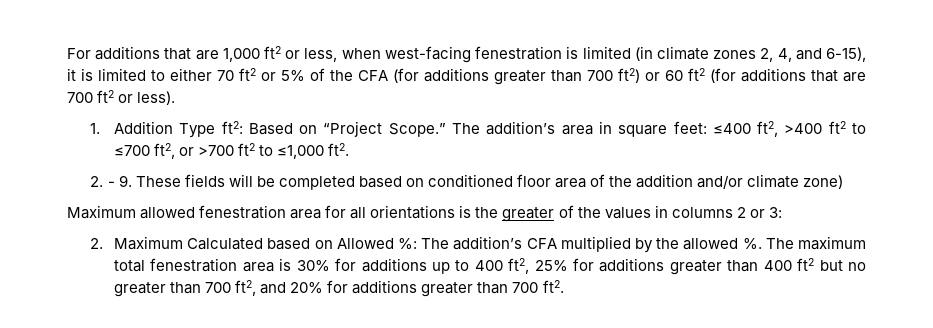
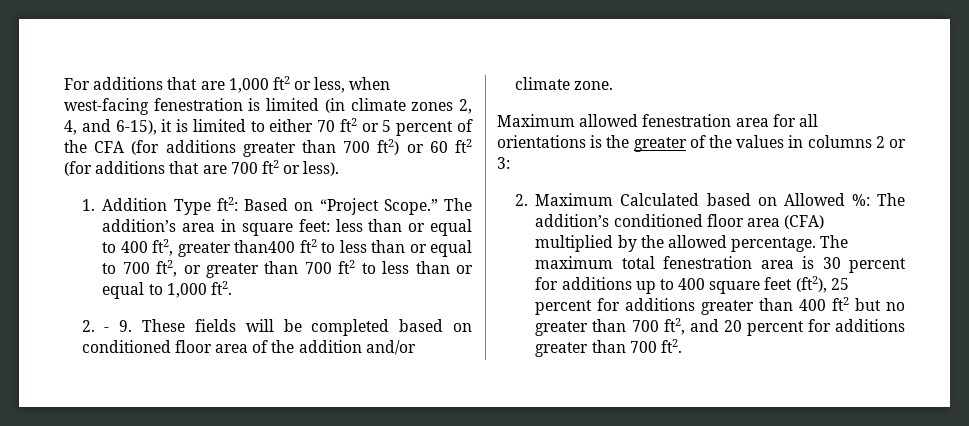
- For additions that are 1,000 ft2 or less, when west-facing fenestration is limited (in climate zones 2, 4, and 6-15), it is limited to either 70 ft2 or 5% of the CFA (for additions greater than 700 ft2) or 60 ft2 (for additions that are 700 ft2 or less).
+ For additions that are 1,000 ft2 or less, when west-facing fenestration is limited (in climate zones 2, 4, and 6-15), it is limited to either 70 ft2 or 5 percent of the CFA (for additions greater than 700 ft2) or 60 ft2 (for additions that are 700 ft2 or less).
- The addition’s area in square feet: ≤400 ft2, >400 ft2 to ≤700 ft2, or >700 ft2 to ≤1,000 ft2.
+ The addition’s area in square feet: less than or equal to 400 ft2, greater than400 ft2 to less than or equal to 700 ft2, or greater than 700 ft2 to less than or equal to 1,000 ft2.
- 2. - 9. These fields will be completed based on conditioned floor area of the addition and/or climate zone)
+ 2. - 9. These fields will be completed based on conditioned floor area of the addition and/or climate zone.
- 2. Maximum Calculated based on Allowed %: The addition’s CFA multiplied by the allowed %.
+ 2. Maximum Calculated based on Allowed %: The addition’s conditioned floor area (CFA) multiplied by the allowed percentage.
- The maximum total fenestration area is 30% for additions up to 400 ft2, 25% for additions greater than 400 ft2 but no greater than 700 ft2, and 20% for additions greater than 700 ft2.
+ The maximum total fenestration area is 30 percent for additions up to 400 square feet (ft2), 25 percent for additions greater than 400 ft2 but no greater than 700 ft2, and 20 percent for additions greater than 700 ft2.

